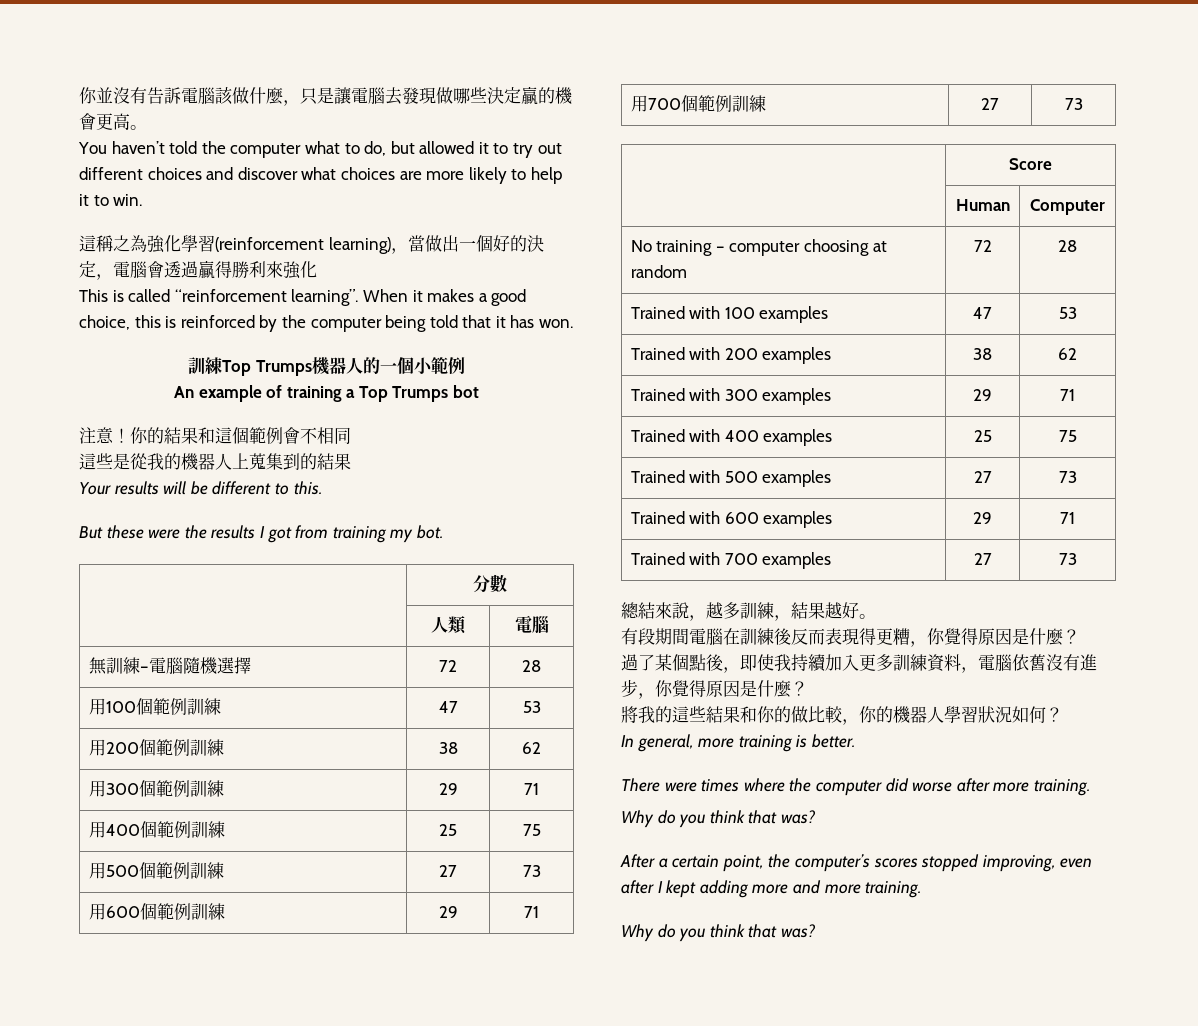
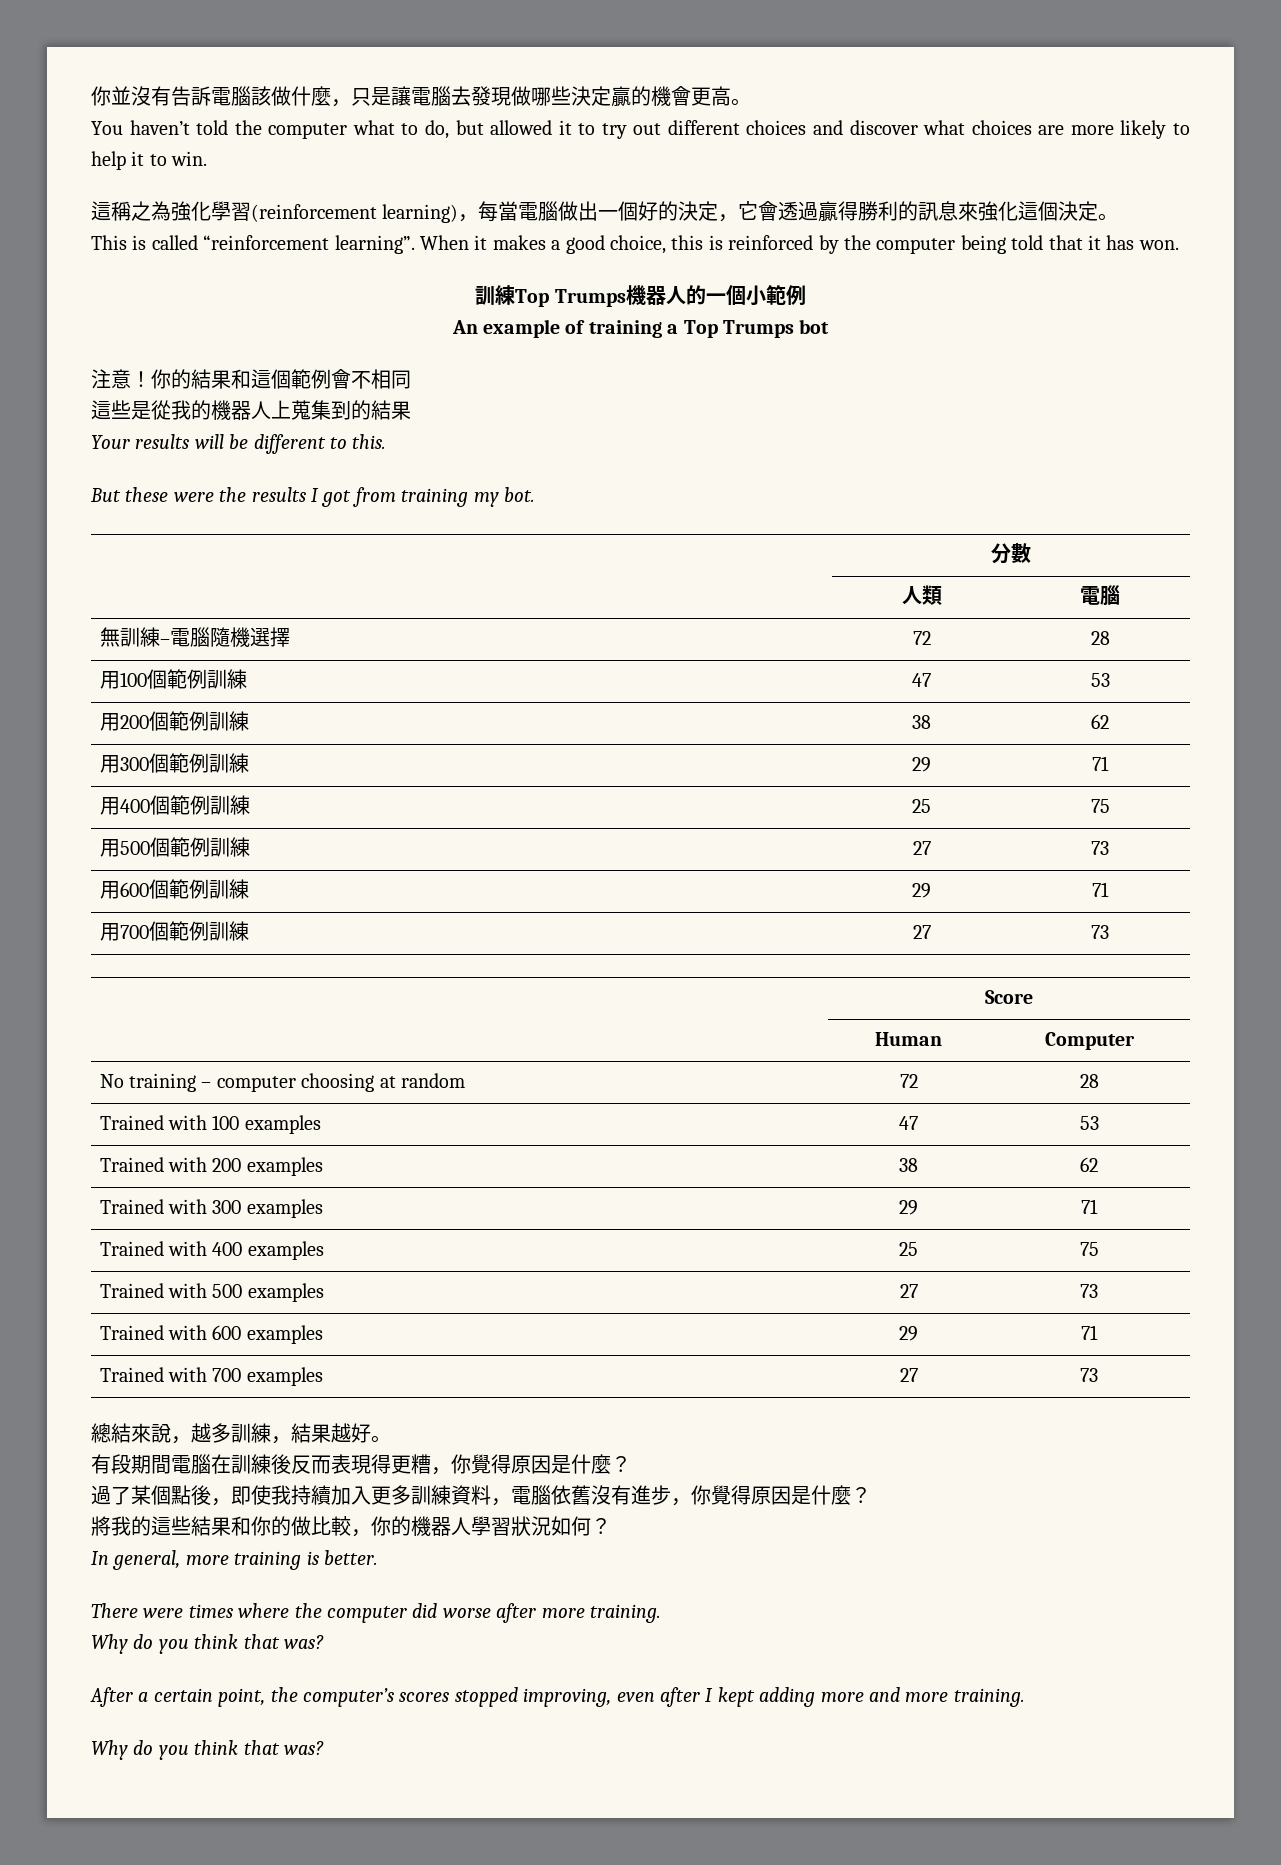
- 這稱之為強化學習(reinforcement learning)，當做出一個好的決定，電腦會透過贏得勝利來強化
+ 這稱之為強化學習(reinforcement learning)，每當電腦做出一個好的決定，它會透過贏得勝利的訊息來強化這個決定。

